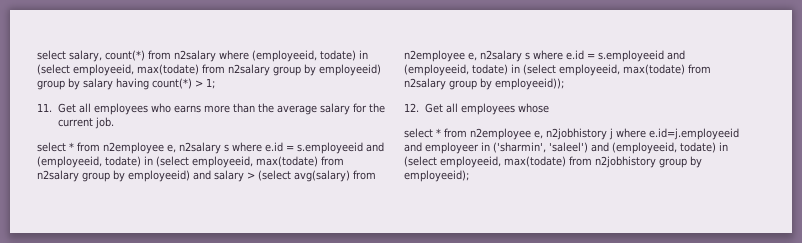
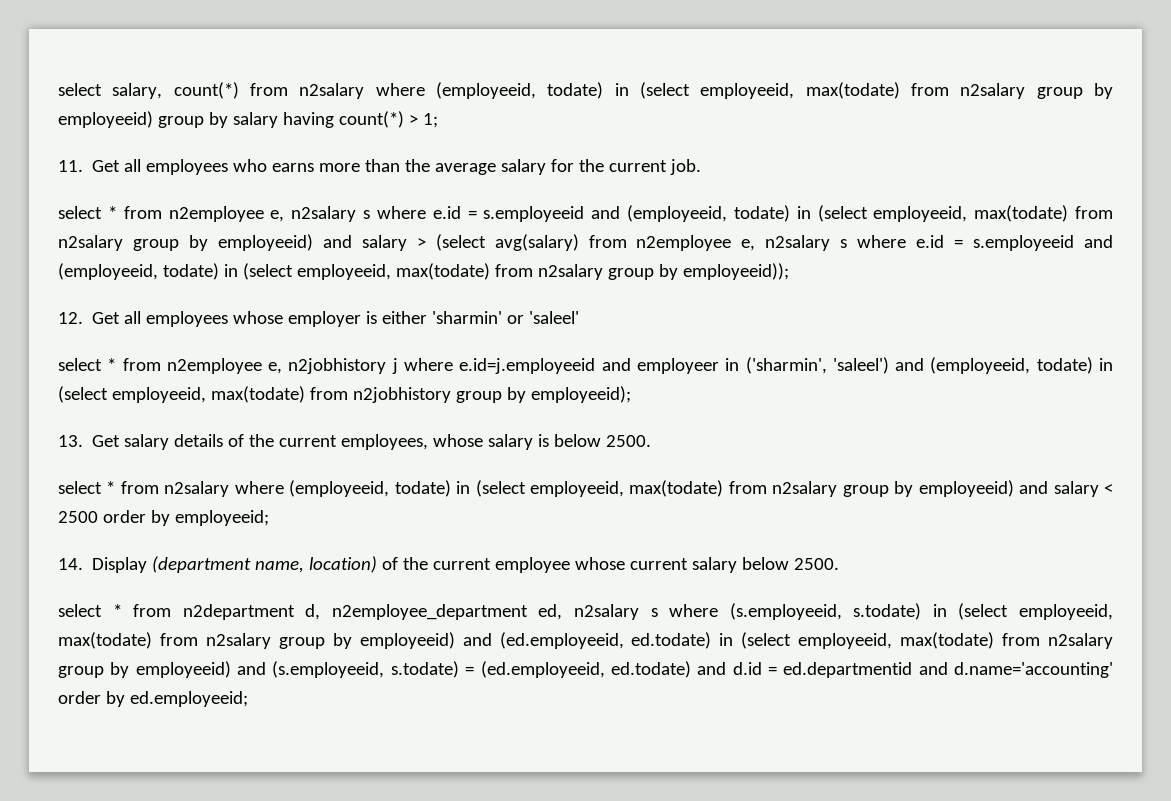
- 12. Get all employees whose
+ 12. Get all employees whose employer is either 'sharmin' or 'saleel'
+ 13. Get salary details of the current employees, whose salary is below 2500.
+ select * from n2salary where (employeeid, todate) in (select employeeid, max(todate) from n2salary group by employeeid) and salary < 2500 order by employeeid;
+ 14. Display (department name, location) of the current employee whose current salary below 2500.
+ select * from n2department d, n2employee_department ed, n2salary s where (s.employeeid, s.todate) in (select employeeid, max(todate) from n2salary group by employeeid) and (ed.employeeid, ed.todate) in (select employeeid, max(todate) from n2salary group by employeeid) and (s.employeeid, s.todate) = (ed.employeeid, ed.todate) and d.id = ed.departmentid and d.name='accounting' order by ed.employeeid;

